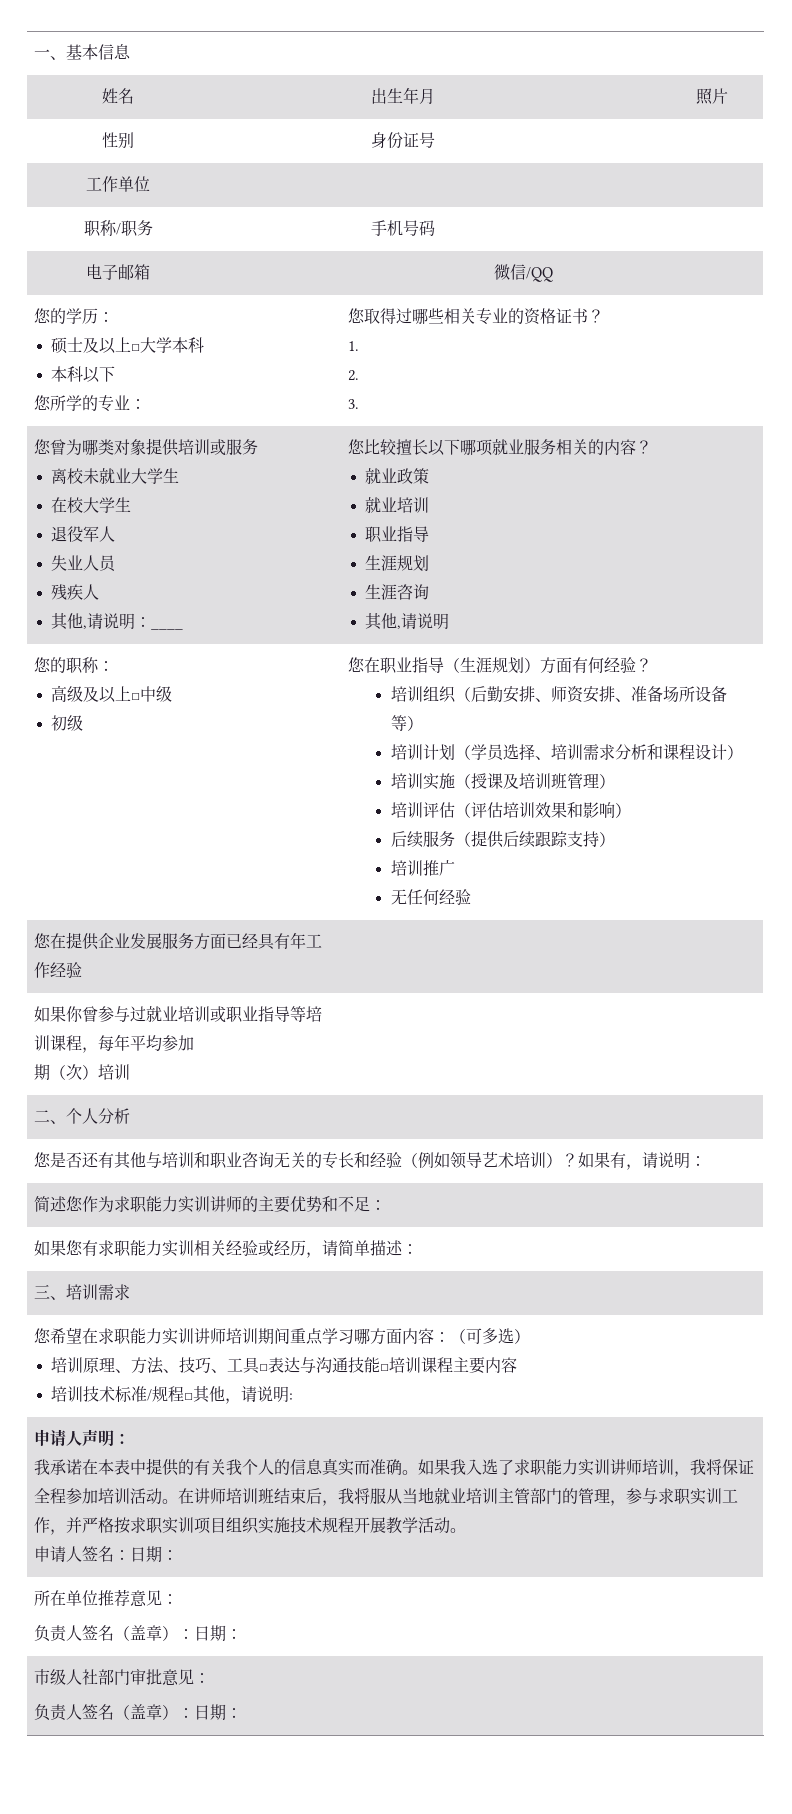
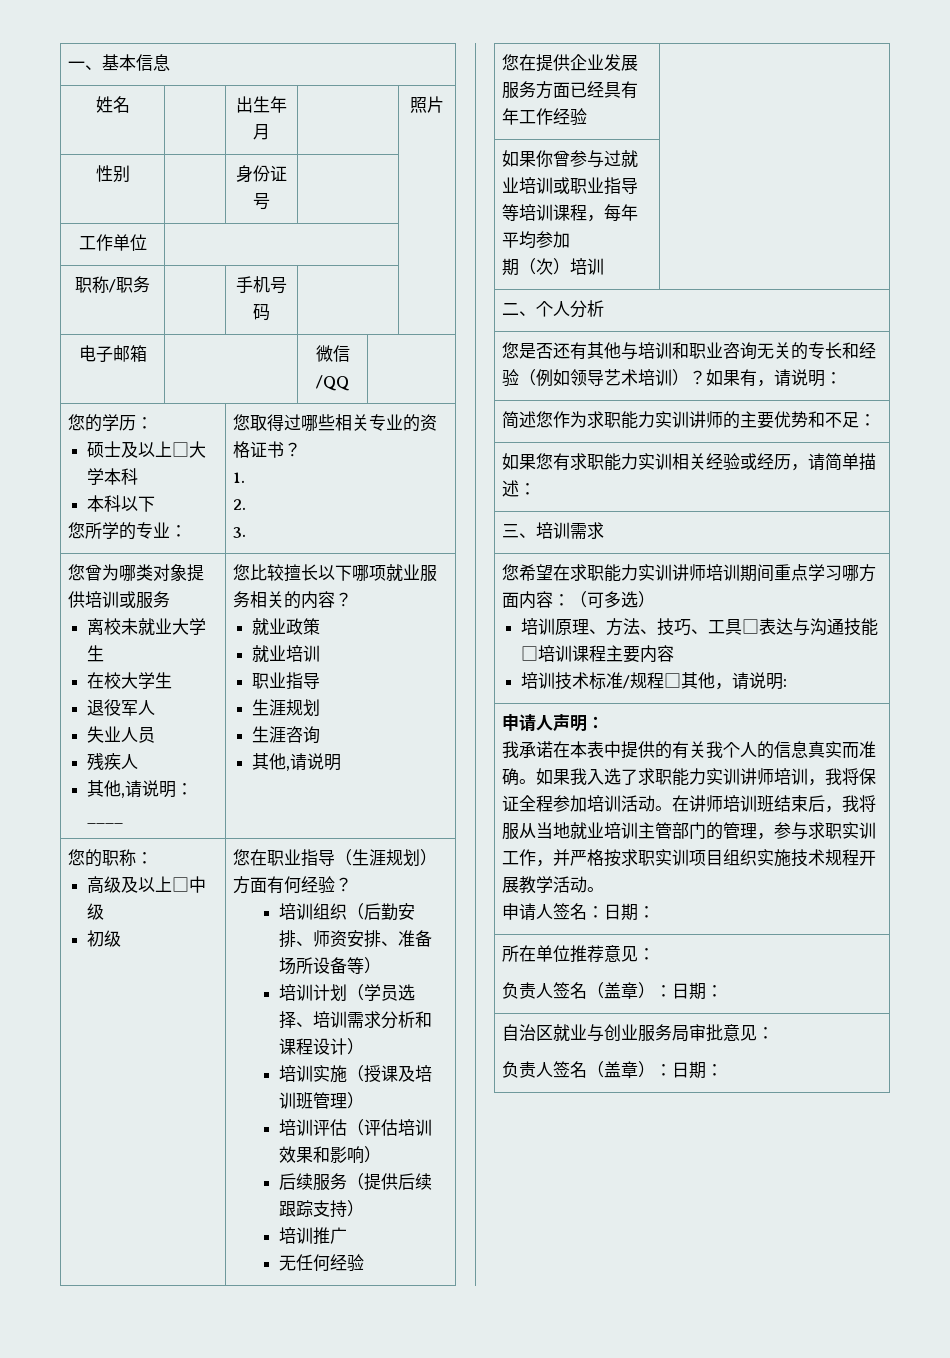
- 市级人社部门审批意见：
+ 自治区就业与创业服务局审批意见：

